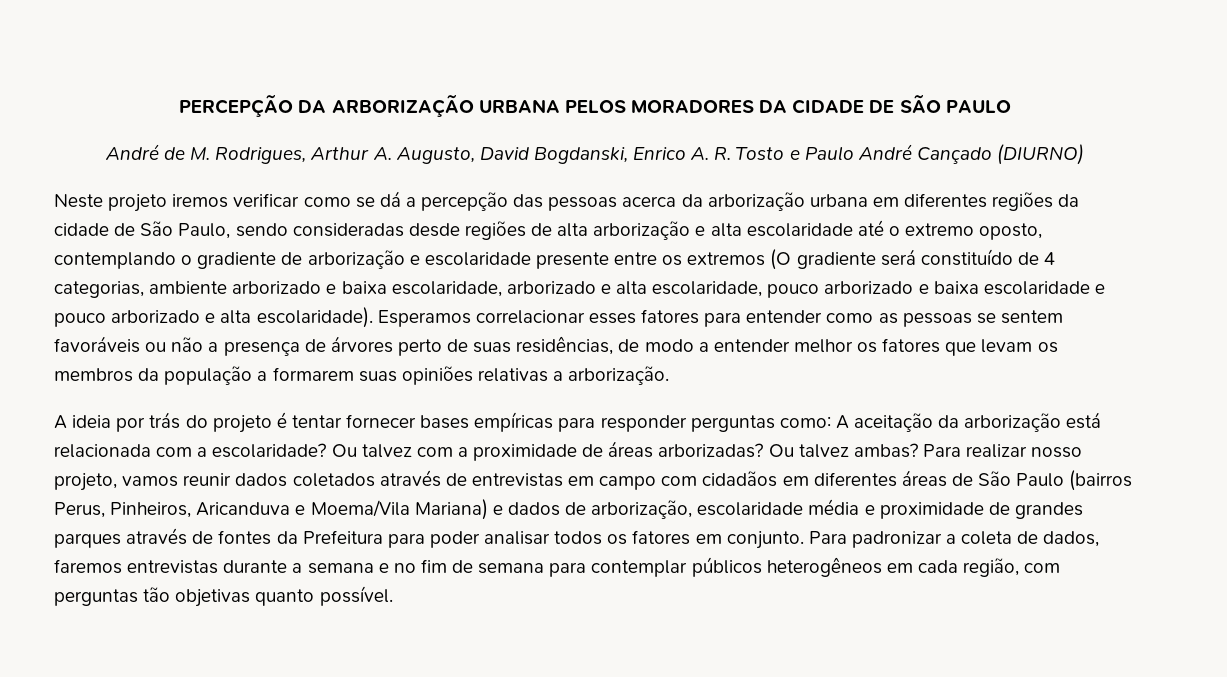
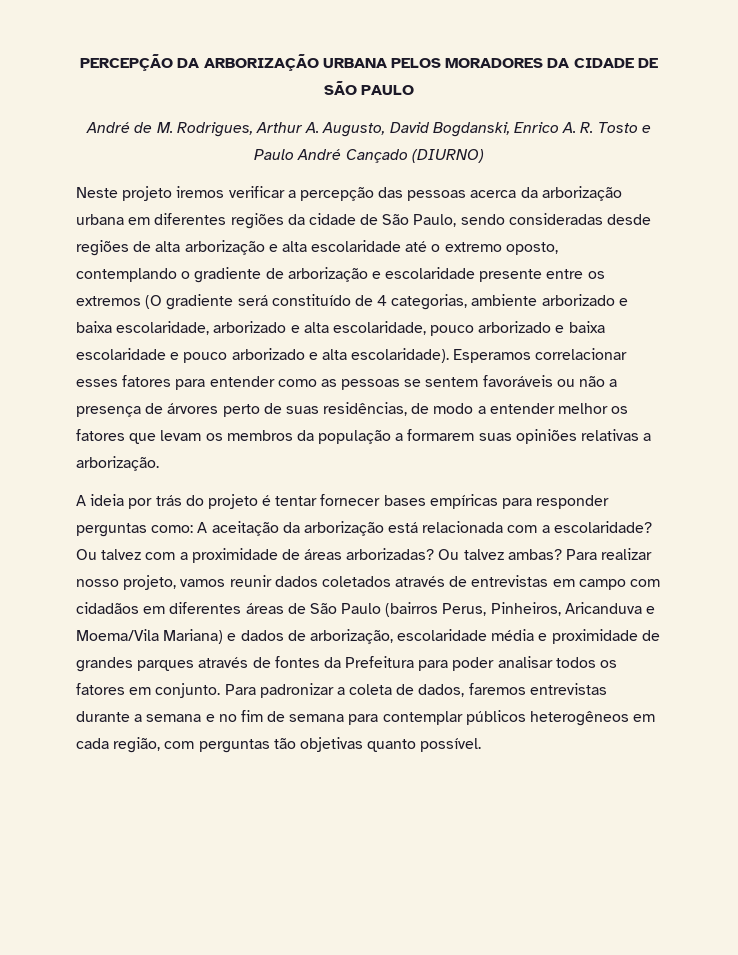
- Neste projeto iremos verificar como se dá a percepção das pessoas acerca da arborização urbana em diferentes regiões da cidade de São Paulo, sendo consideradas desde regiões de alta arborização e alta escolaridade até o extremo oposto, contemplando o gradiente de arborização e escolaridade presente entre os extremos (O gradiente será constituído de 4 categorias, ambiente arborizado e baixa escolaridade, arborizado e alta escolaridade, pouco arborizado e baixa escolaridade e pouco arborizado e alta escolaridade).
+ Neste projeto iremos verificar a percepção das pessoas acerca da arborização urbana em diferentes regiões da cidade de São Paulo, sendo consideradas desde regiões de alta arborização e alta escolaridade até o extremo oposto, contemplando o gradiente de arborização e escolaridade presente entre os extremos (O gradiente será constituído de 4 categorias, ambiente arborizado e baixa escolaridade, arborizado e alta escolaridade, pouco arborizado e baixa escolaridade e pouco arborizado e alta escolaridade).

